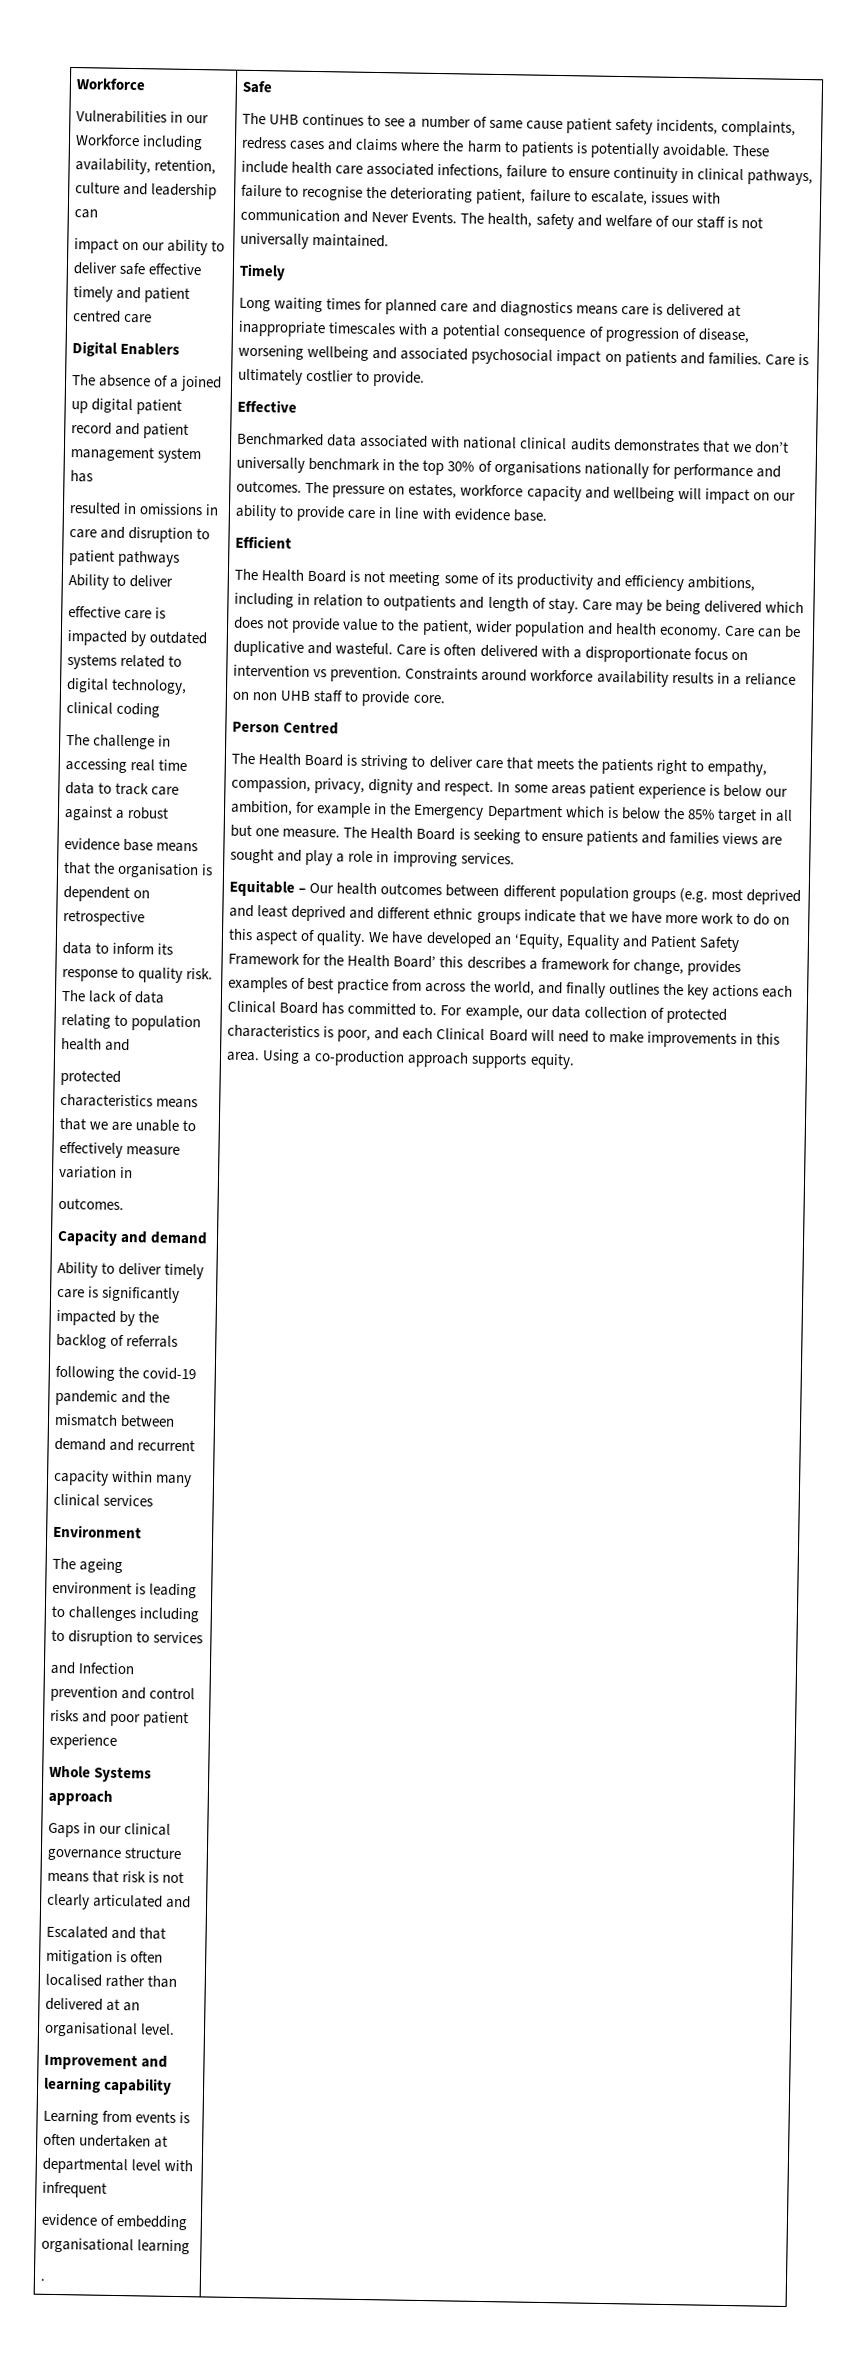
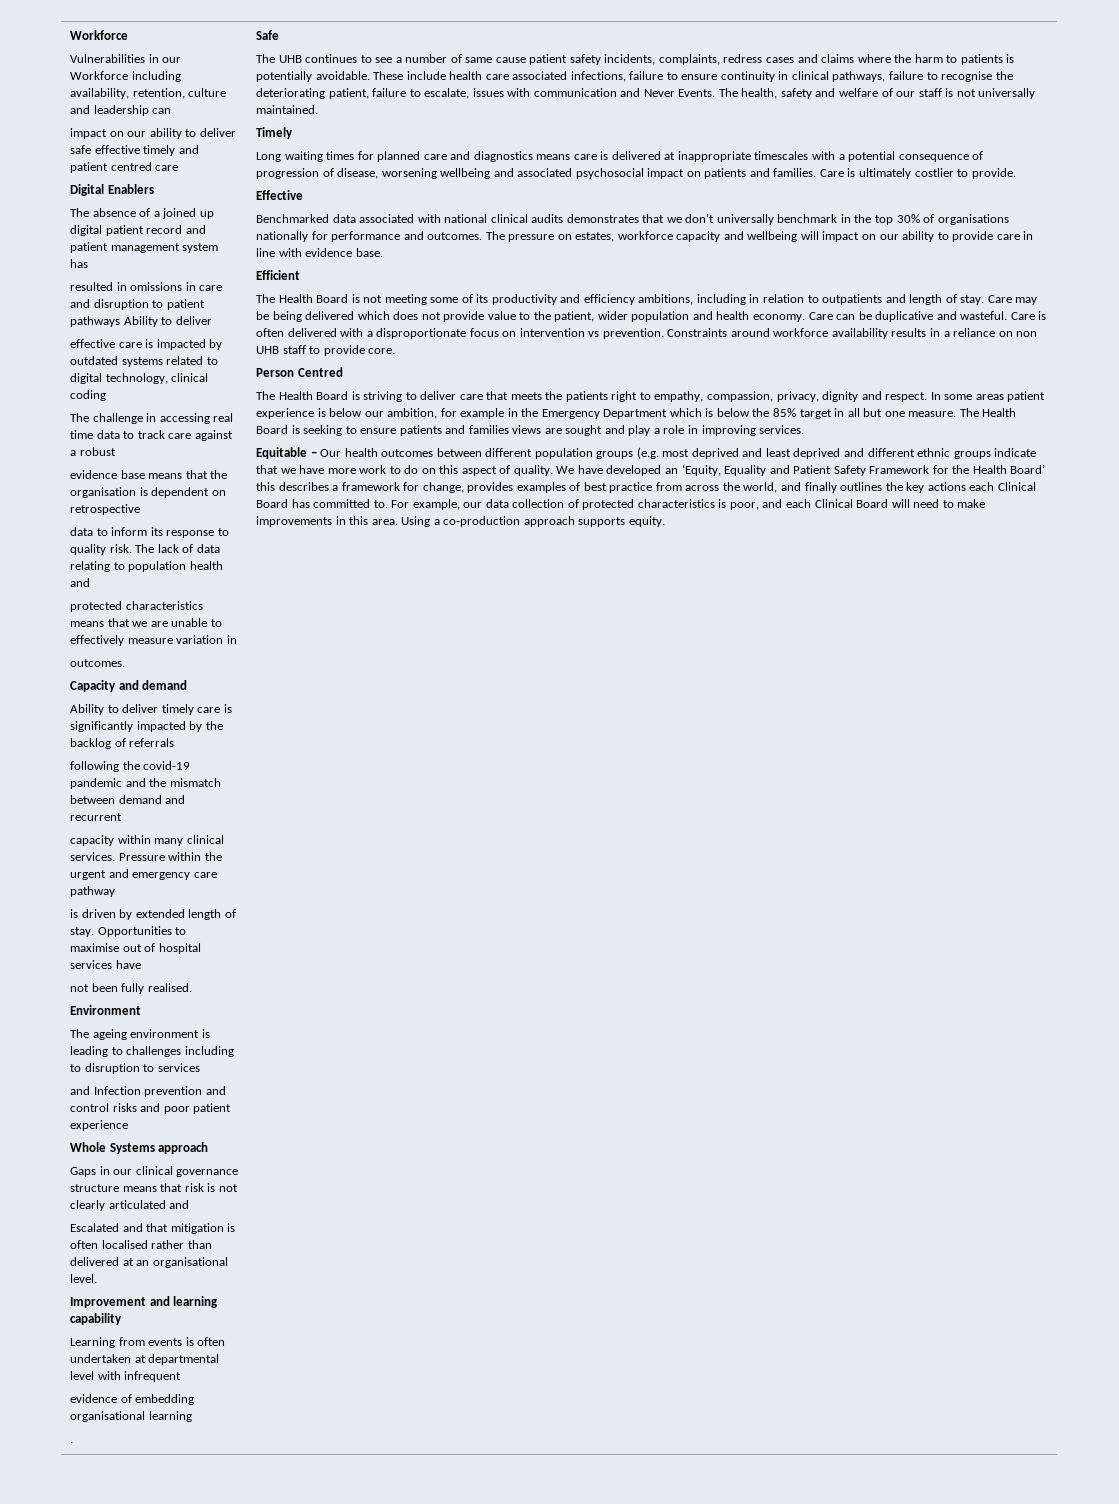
- capacity within many clinical services
+ capacity within many clinical services. Pressure within the urgent and emergency care pathway
+ is driven by extended length of stay. Opportunities to maximise out of hospital services have
+ not been fully realised.

